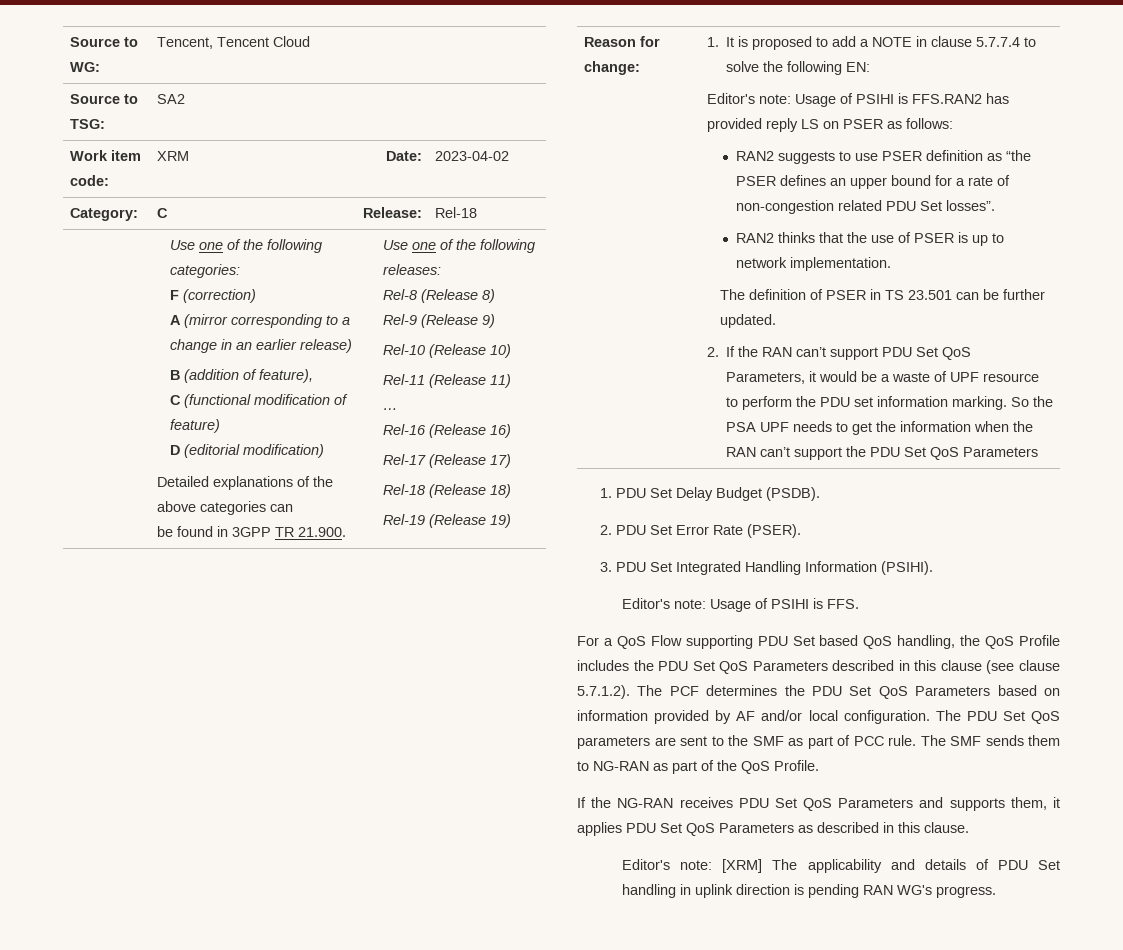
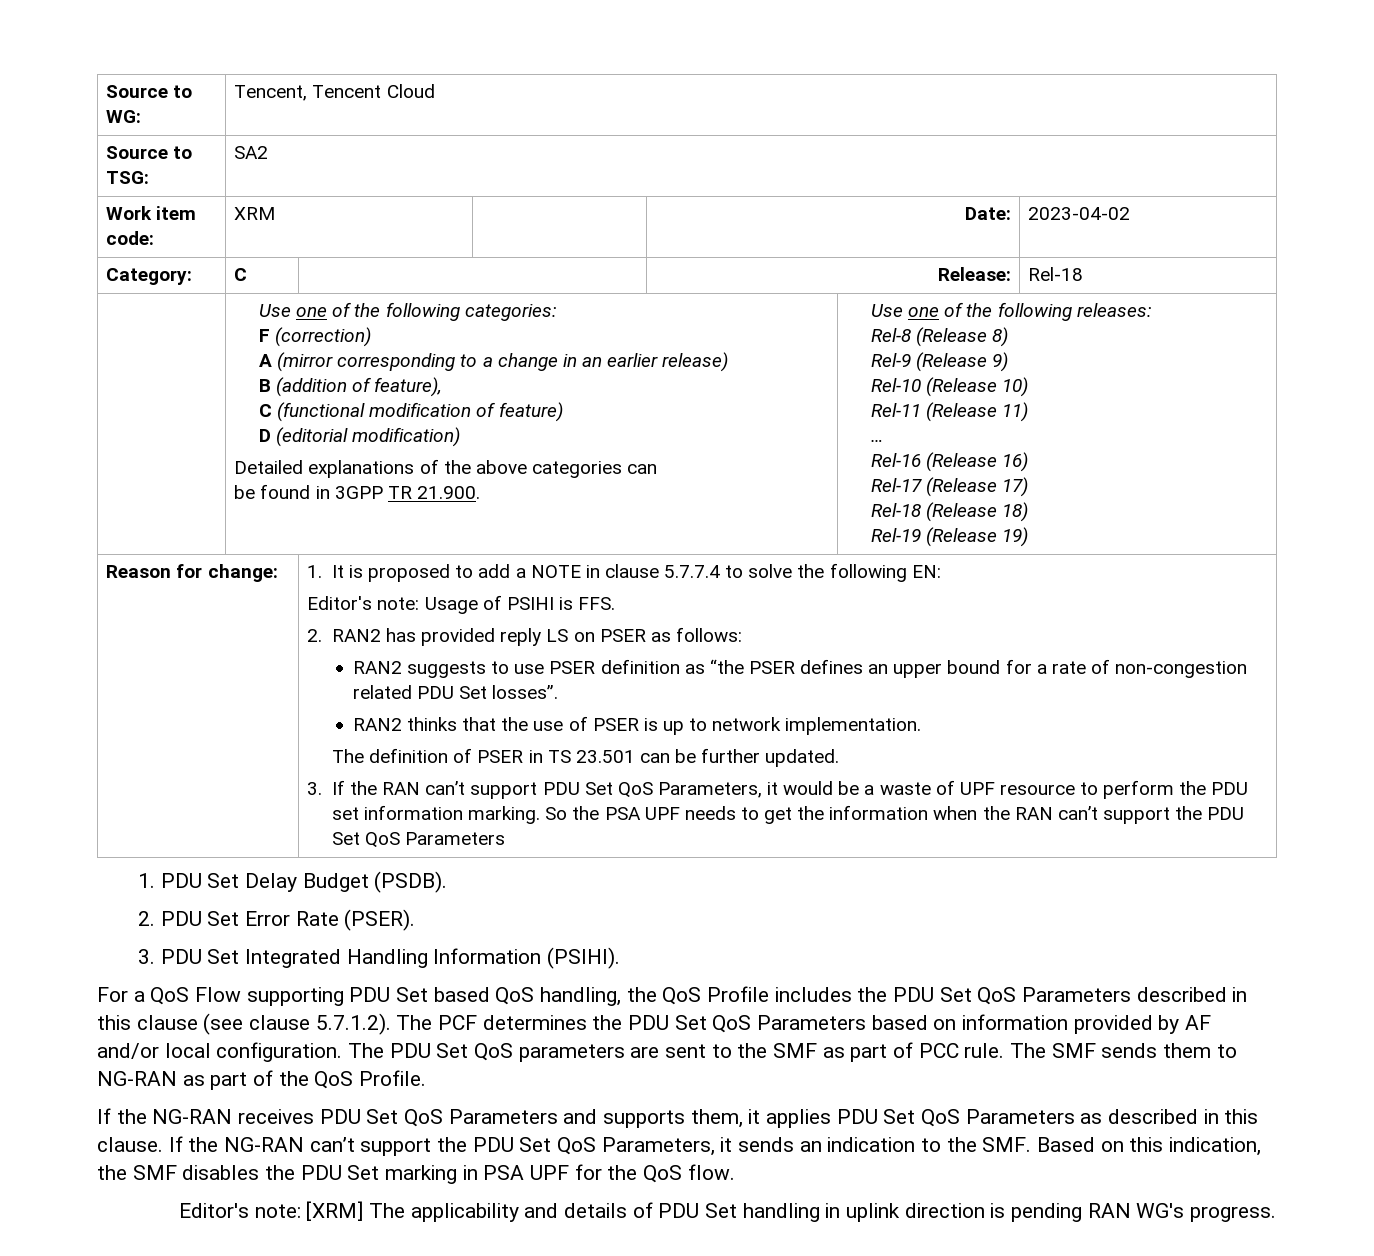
- Editor's note: Usage of PSIHI is FFS.RAN2 has provided reply LS on PSER as follows:
+ Editor's note: Usage of PSIHI is FFS.
+ 2. RAN2 has provided reply LS on PSER as follows:
- 2. If the RAN can’t support PDU Set QoS Parameters, it would be a waste of UPF resource to perform the PDU set information marking.
+ 3. If the RAN can’t support PDU Set QoS Parameters, it would be a waste of UPF resource to perform the PDU set information marking.
- Editor's note: Usage of PSIHI is FFS.
+ If the NG-RAN can’t support the PDU Set QoS Parameters, it sends an indication to the SMF. Based on this indication, the SMF disables the PDU Set marking in PSA UPF for the QoS flow.

